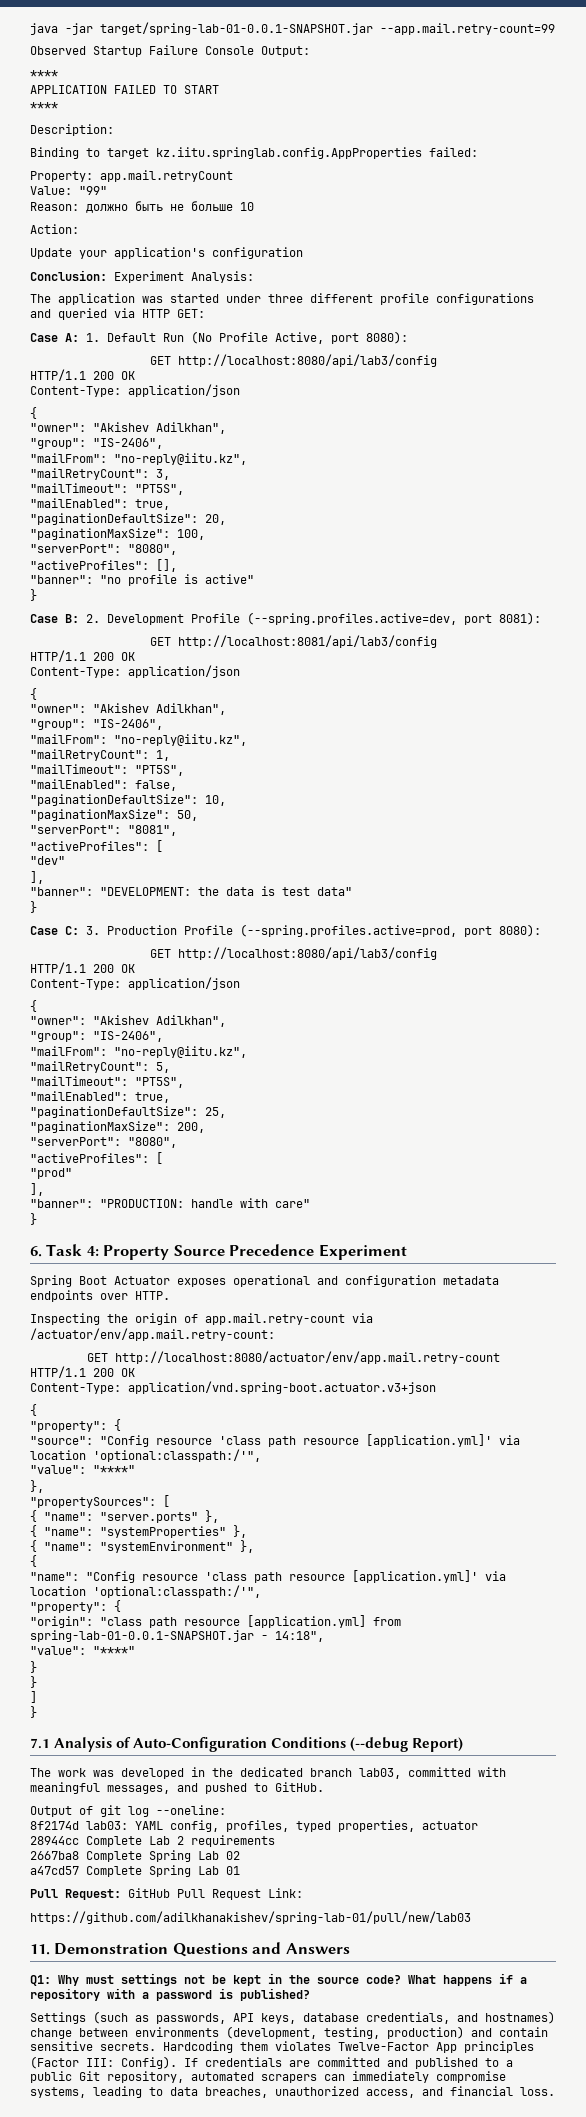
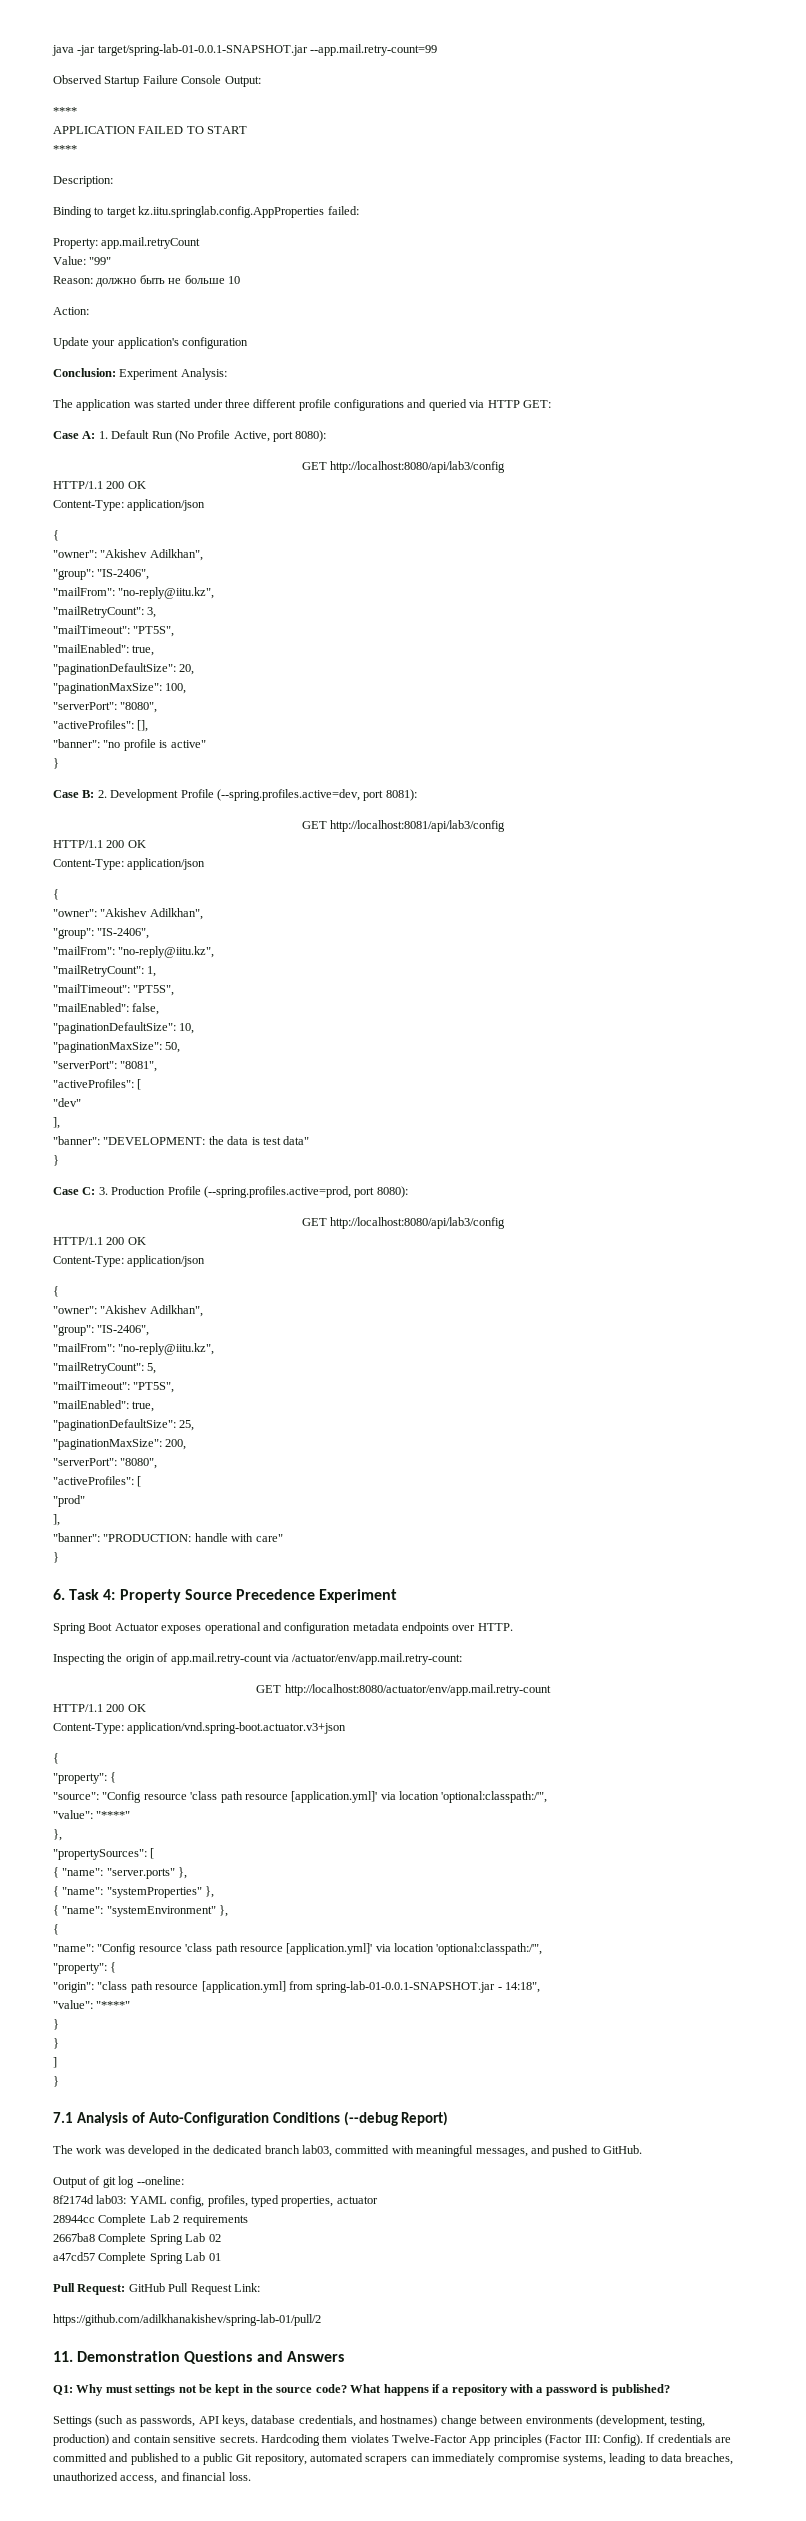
- https://github.com/adilkhanakishev/spring-lab-01/pull/new/lab03
+ https://github.com/adilkhanakishev/spring-lab-01/pull/2

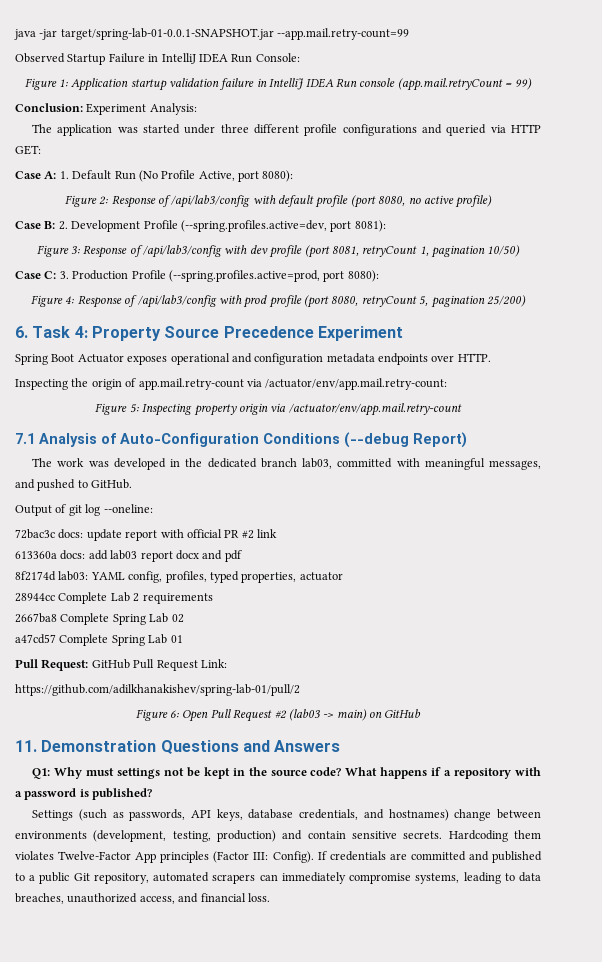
- Observed Startup Failure Console Output:
- ****
- APPLICATION FAILED TO START
- ****
- Description:
- Binding to target kz.iitu.springlab.config.AppProperties failed:
- Property: app.mail.retryCount
- Value: "99"
- Reason: должно быть не больше 10
- Action:
- Update your application's configuration
+ Observed Startup Failure in IntelliJ IDEA Run Console:
+ Figure 1: Application startup validation failure in IntelliJ IDEA Run console (app.mail.retryCount = 99)
  Case A: 1. Default Run (No Profile Active, port 8080):
- GET http://localhost:8080/api/lab3/config
- HTTP/1.1 200 OK
- Content-Type: application/json
- {
- "owner": "Akishev Adilkhan",
- "group": "IS-2406",
- "mailFrom": "no-reply@iitu.kz",
- "mailRetryCount": 3,
- "mailTimeout": "PT5S",
- "mailEnabled": true,
- "paginationDefaultSize": 20,
- "paginationMaxSize": 100,
- "serverPort": "8080",
- "activeProfiles": [],
- "banner": "no profile is active"
- }
+ Figure 2: Response of /api/lab3/config with default profile (port 8080, no active profile)
- GET http://localhost:8081/api/lab3/config
- HTTP/1.1 200 OK
- Content-Type: application/json
- {
- "owner": "Akishev Adilkhan",
- "group": "IS-2406",
- "mailFrom": "no-reply@iitu.kz",
- "mailRetryCount": 1,
- "mailTimeout": "PT5S",
- "mailEnabled": false,
- "paginationDefaultSize": 10,
- "paginationMaxSize": 50,
- "serverPort": "8081",
- "activeProfiles": [
- "dev"
- ],
- "banner": "DEVELOPMENT: the data is test data"
- }
+ Figure 3: Response of /api/lab3/config with dev profile (port 8081, retryCount 1, pagination 10/50)
  Case C: 3. Production Profile (--spring.profiles.active=prod, port 8080):
- GET http://localhost:8080/api/lab3/config
- HTTP/1.1 200 OK
- Content-Type: application/json
- {
- "owner": "Akishev Adilkhan",
- "group": "IS-2406",
- "mailFrom": "no-reply@iitu.kz",
- "mailRetryCount": 5,
- "mailTimeout": "PT5S",
- "mailEnabled": true,
- "paginationDefaultSize": 25,
- "paginationMaxSize": 200,
- "serverPort": "8080",
- "activeProfiles": [
- "prod"
- ],
- "banner": "PRODUCTION: handle with care"
- }
+ Figure 4: Response of /api/lab3/config with prod profile (port 8080, retryCount 5, pagination 25/200)
- GET http://localhost:8080/actuator/env/app.mail.retry-count
- HTTP/1.1 200 OK
- Content-Type: application/vnd.spring-boot.actuator.v3+json
- {
- "property": {
- "source": "Config resource 'class path resource [application.yml]' via location 'optional:classpath:/'",
- "value": "****"
- },
- "propertySources": [
- { "name": "server.ports" },
- { "name": "systemProperties" },
- { "name": "systemEnvironment" },
- {
- "name": "Config resource 'class path resource [application.yml]' via location 'optional:classpath:/'",
- "property": {
- "origin": "class path resource [application.yml] from spring-lab-01-0.0.1-SNAPSHOT.jar - 14:18",
- "value": "****"
- }
- }
- ]
- }
+ Figure 5: Inspecting property origin via /actuator/env/app.mail.retry-count
+ 72bac3c docs: update report with official PR #2 link
+ 613360a docs: add lab03 report docx and pdf
+ Figure 6: Open Pull Request #2 (lab03 -> main) on GitHub

